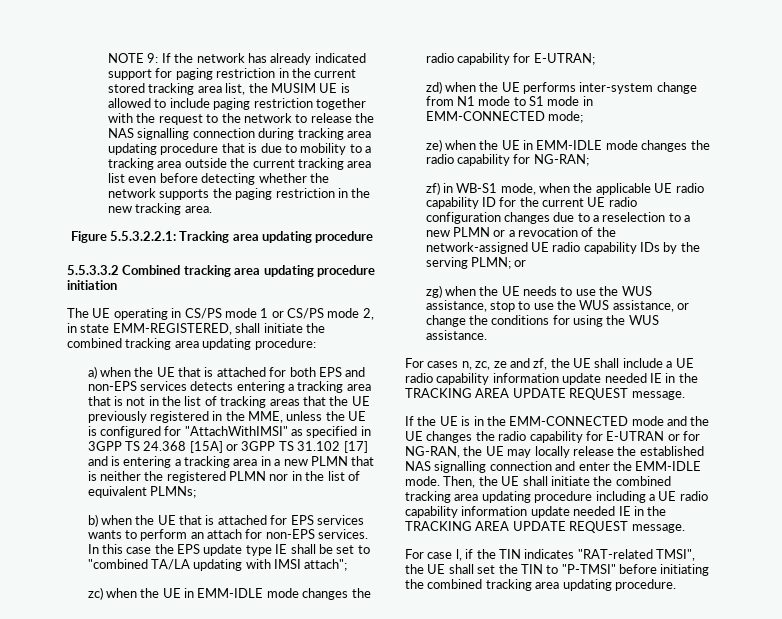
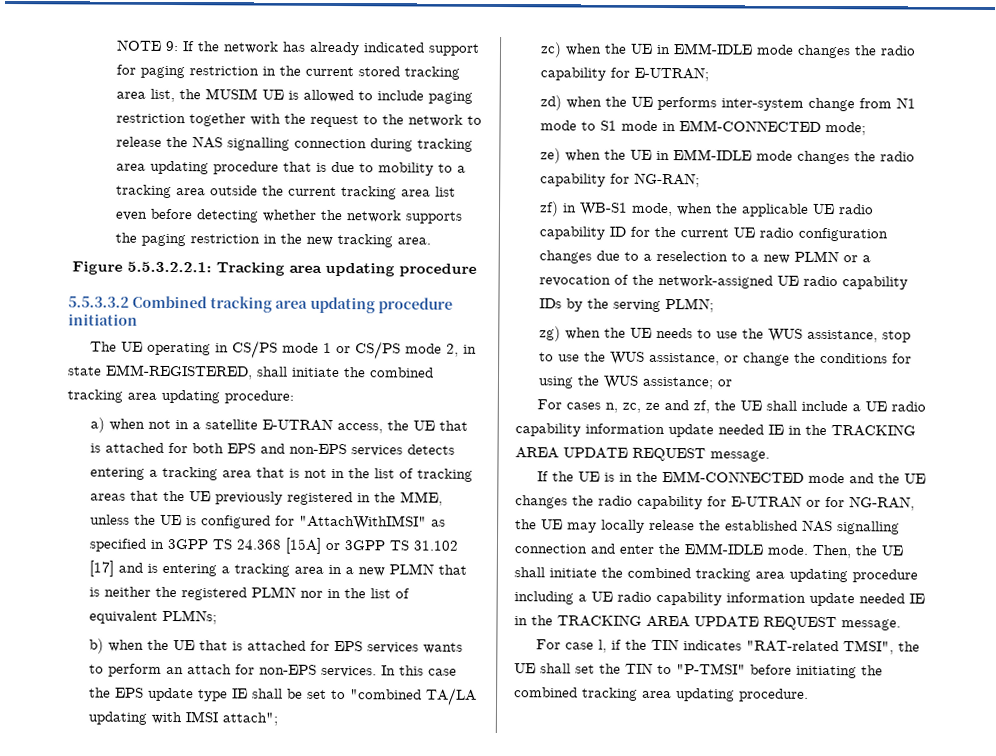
- a) when the UE that is attached for both EPS and non-EPS services detects entering a tracking area that is not in the list of tracking areas that the UE previously registered in the MME, unless the UE is configured for "AttachWithIMSI" as specified in 3GPP TS 24.368 [15A] or 3GPP TS 31.102 [17] and is entering a tracking area in a new PLMN that is neither the registered PLMN nor in the list of equivalent PLMNs;
+ a) when not in a satellite E-UTRAN access, the UE that is attached for both EPS and non-EPS services detects entering a tracking area that is not in the list of tracking areas that the UE previously registered in the MME, unless the UE is configured for "AttachWithIMSI" as specified in 3GPP TS 24.368 [15A] or 3GPP TS 31.102 [17] and is entering a tracking area in a new PLMN that is neither the registered PLMN nor in the list of equivalent PLMNs;
- zf) in WB-S1 mode, when the applicable UE radio capability ID for the current UE radio configuration changes due to a reselection to a new PLMN or a revocation of the network-assigned UE radio capability IDs by the serving PLMN; or
+ zf) in WB-S1 mode, when the applicable UE radio capability ID for the current UE radio configuration changes due to a reselection to a new PLMN or a revocation of the network-assigned UE radio capability IDs by the serving PLMN;
- zg) when the UE needs to use the WUS assistance, stop to use the WUS assistance, or change the conditions for using the WUS assistance.
+ zg) when the UE needs to use the WUS assistance, stop to use the WUS assistance, or change the conditions for using the WUS assistance; or

